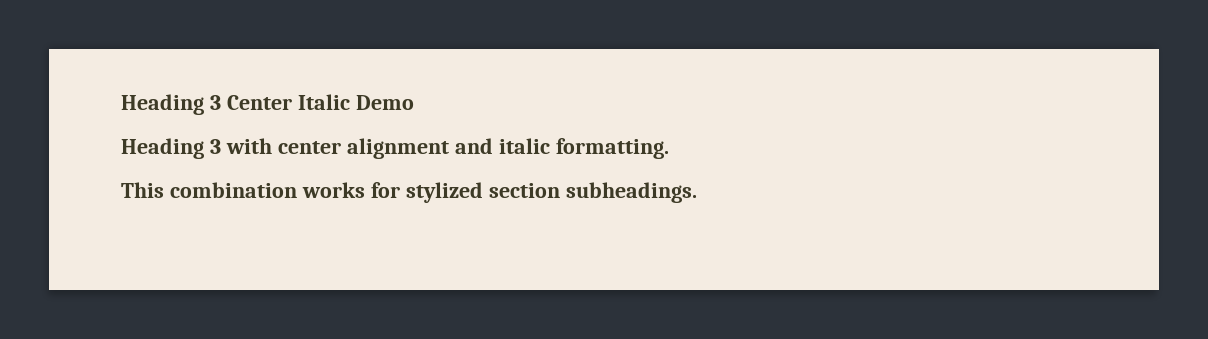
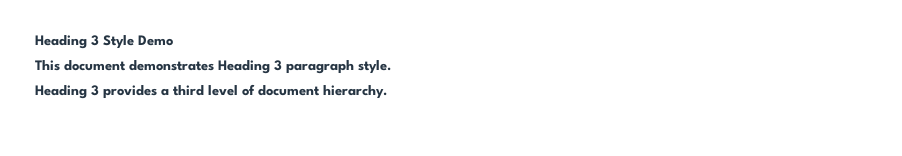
- Heading 3 Center Italic Demo
+ Heading 3 Style Demo
- Heading 3 with center alignment and italic formatting.
- This combination works for stylized section subheadings.
+ This document demonstrates Heading 3 paragraph style.
+ Heading 3 provides a third level of document hierarchy.

